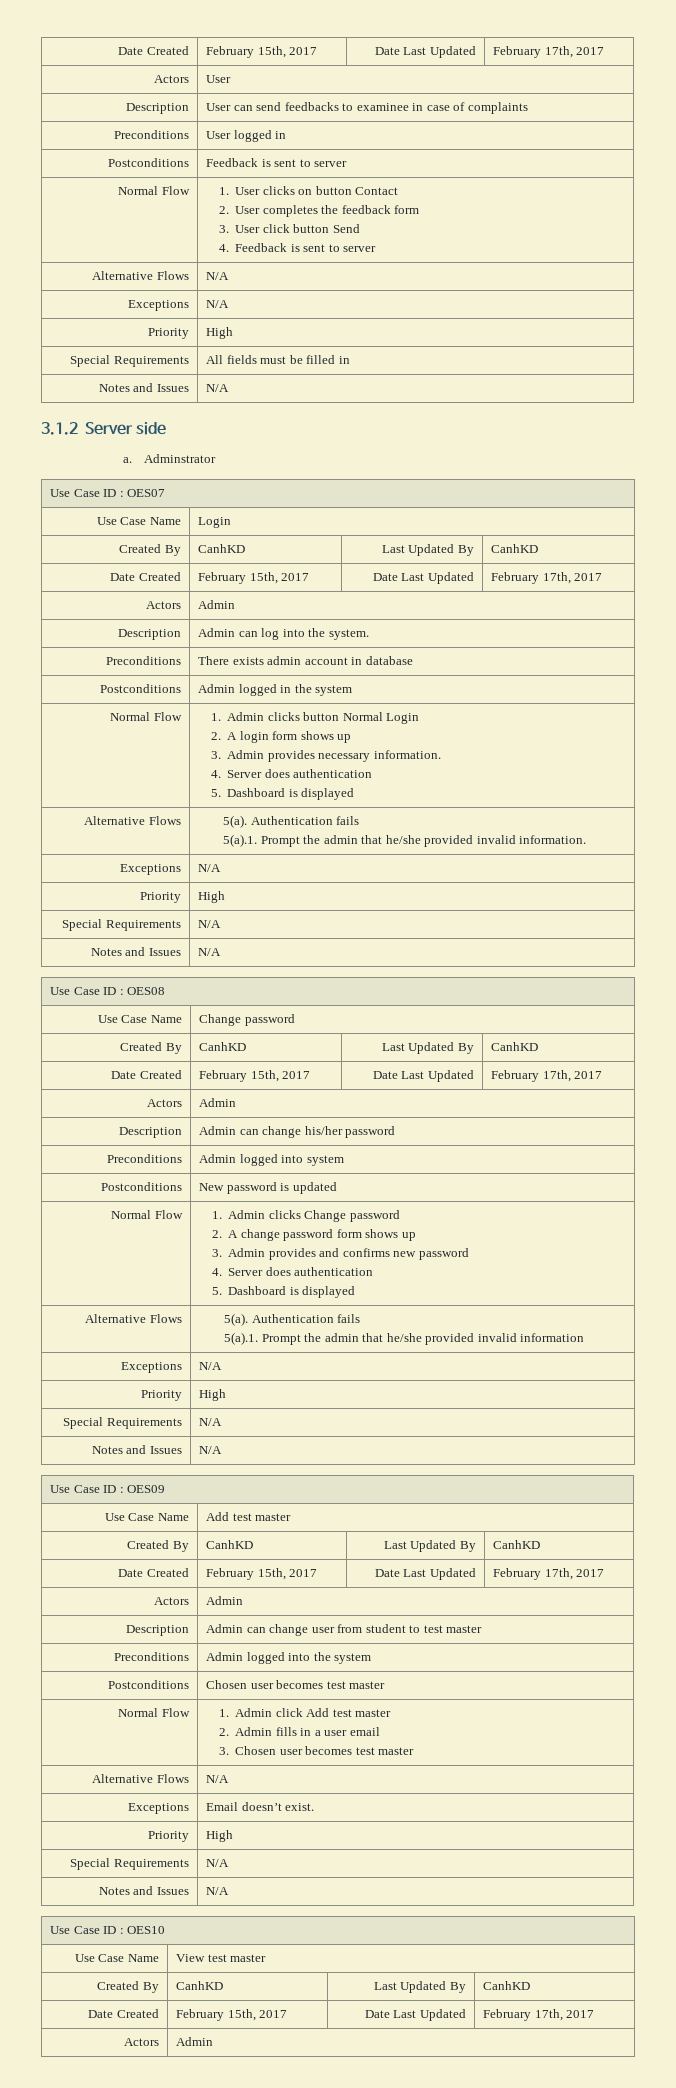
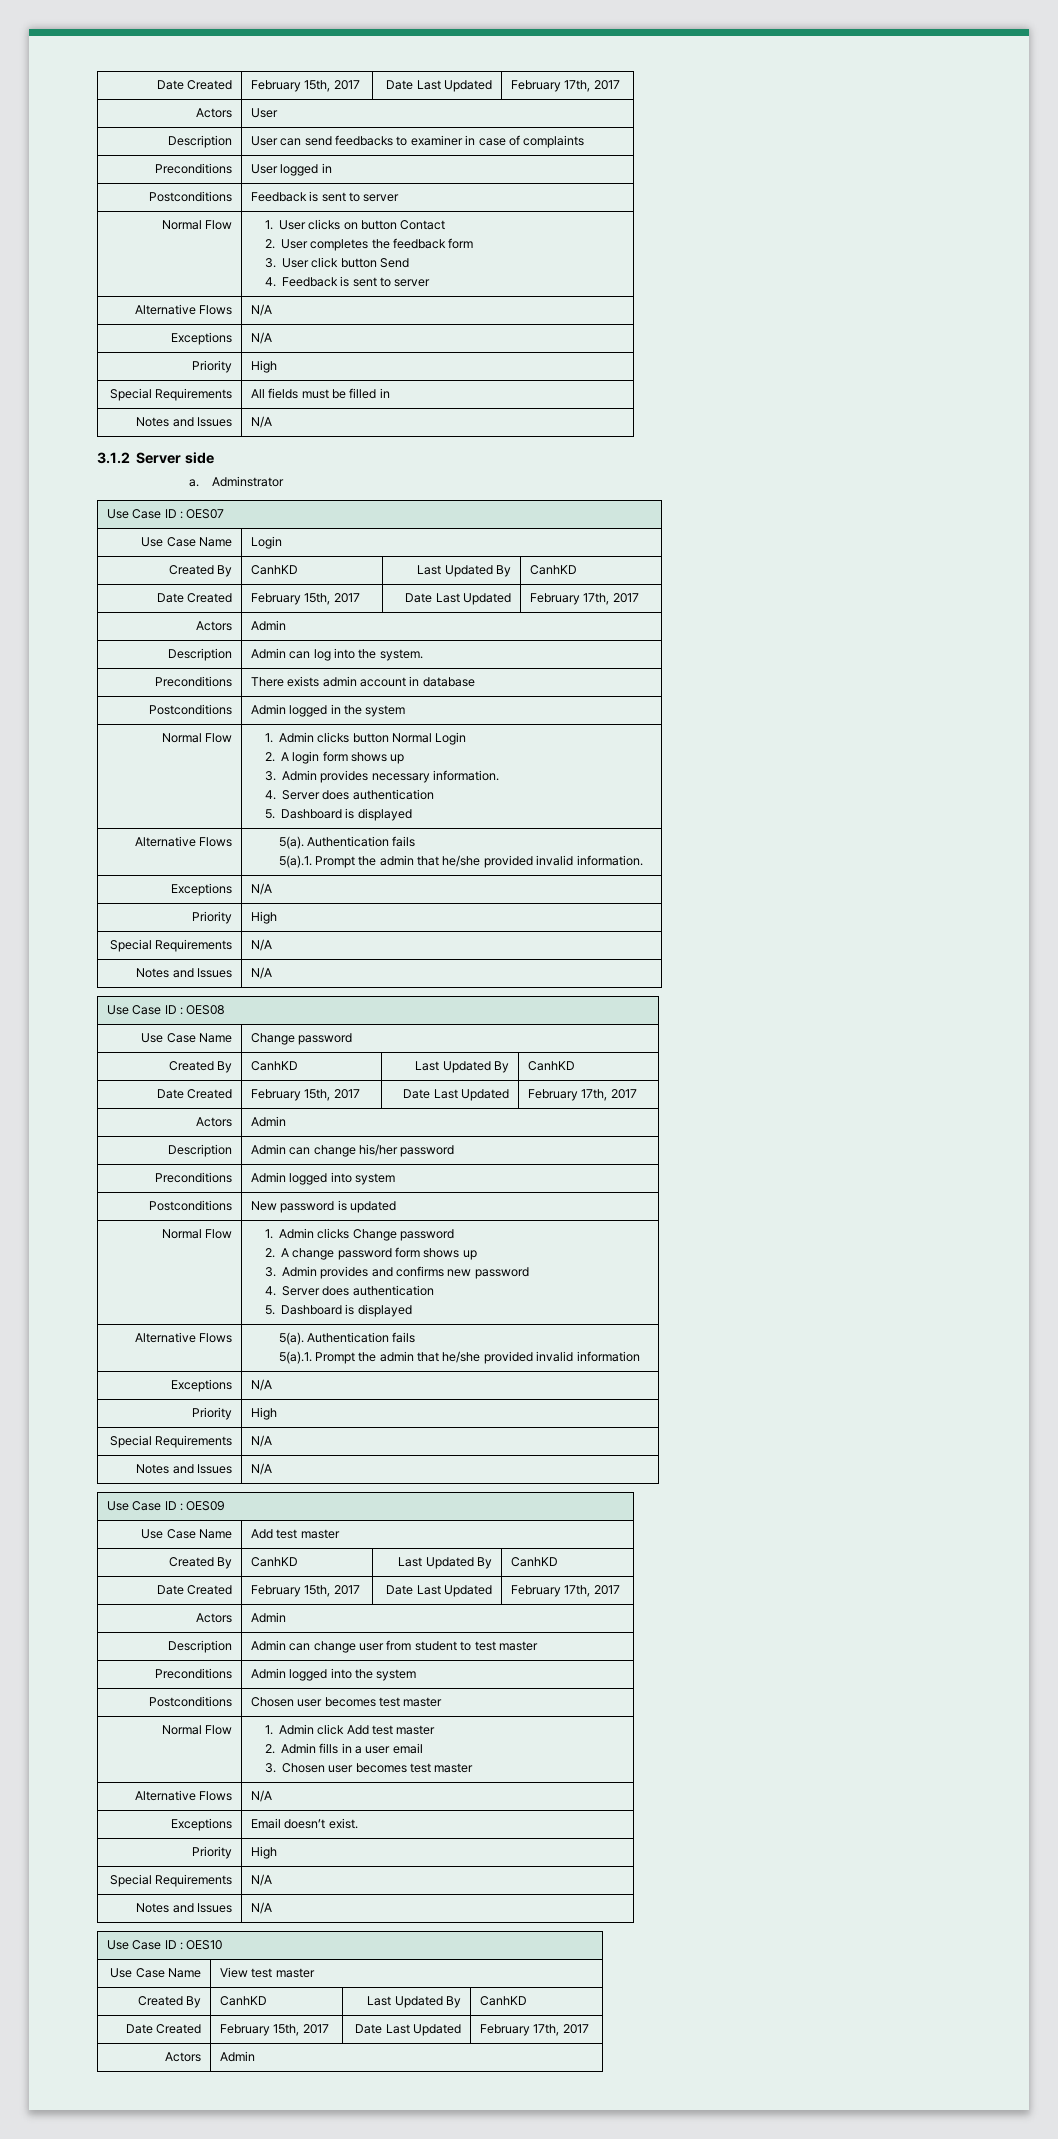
- Description | User can send feedbacks to examinee in case of complaints
+ Description | User can send feedbacks to examiner in case of complaints

